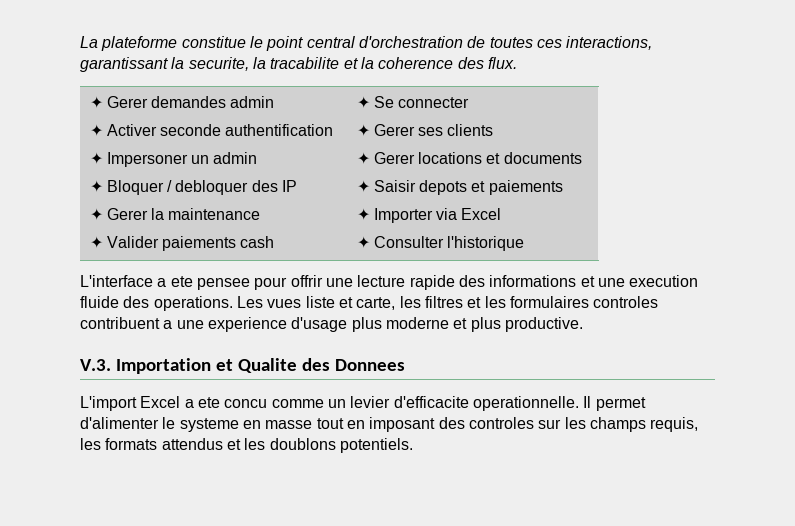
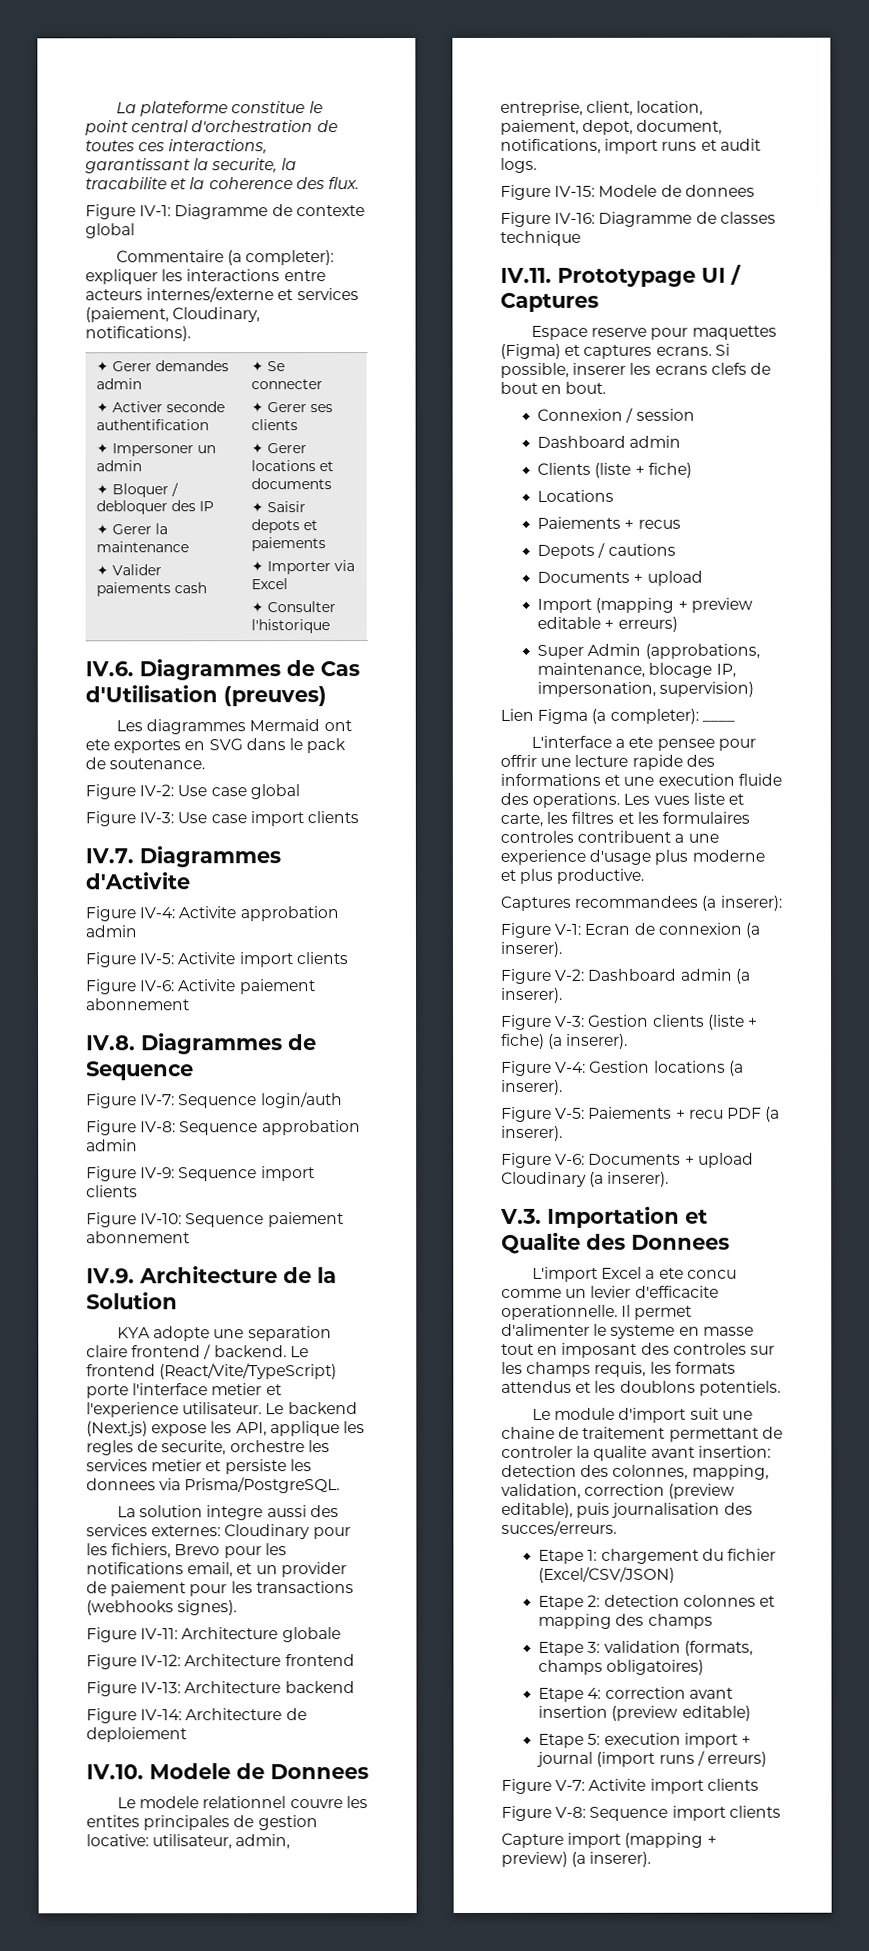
+ Figure IV-1: Diagramme de contexte global
+ Commentaire (a completer): expliquer les interactions entre acteurs internes/externe et services (paiement, Cloudinary, notifications).
+ IV.6. Diagrammes de Cas d'Utilisation (preuves)
+ Les diagrammes Mermaid ont ete exportes en SVG dans le pack de soutenance.
+ Figure IV-2: Use case global
+ Figure IV-3: Use case import clients
+ IV.7. Diagrammes d'Activite
+ Figure IV-4: Activite approbation admin
+ Figure IV-5: Activite import clients
+ Figure IV-6: Activite paiement abonnement
+ IV.8. Diagrammes de Sequence
+ Figure IV-7: Sequence login/auth
+ Figure IV-8: Sequence approbation admin
+ Figure IV-9: Sequence import clients
+ Figure IV-10: Sequence paiement abonnement
+ IV.9. Architecture de la Solution
+ KYA adopte une separation claire frontend / backend. Le frontend (React/Vite/TypeScript) porte l'interface metier et l'experience utilisateur. Le backend (Next.js) expose les API, applique les regles de securite, orchestre les services metier et persiste les donnees via Prisma/PostgreSQL.
+ La solution integre aussi des services externes: Cloudinary pour les fichiers, Brevo pour les notifications email, et un provider de paiement pour les transactions (webhooks signes).
+ Figure IV-11: Architecture globale
+ Figure IV-12: Architecture frontend
+ Figure IV-13: Architecture backend
+ Figure IV-14: Architecture de deploiement
+ IV.10. Modele de Donnees
+ Le modele relationnel couvre les entites principales de gestion locative: utilisateur, admin, entreprise, client, location, paiement, depot, document, notifications, import runs et audit logs.
+ Figure IV-15: Modele de donnees
+ Figure IV-16: Diagramme de classes technique
+ IV.11. Prototypage UI / Captures
+ Espace reserve pour maquettes (Figma) et captures ecrans. Si possible, inserer les ecrans clefs de bout en bout.
+ Connexion / session
+ Dashboard admin
+ Clients (liste + fiche)
+ Locations
+ Paiements + recus
+ Depots / cautions
+ Documents + upload
+ Import (mapping + preview editable + erreurs)
+ Super Admin (approbations, maintenance, blocage IP, impersonation, supervision)
+ Lien Figma (a completer): ____
+ Captures recommandees (a inserer):
+ Figure V-1: Ecran de connexion (a inserer).
+ Figure V-2: Dashboard admin (a inserer).
+ Figure V-3: Gestion clients (liste + fiche) (a inserer).
+ Figure V-4: Gestion locations (a inserer).
+ Figure V-5: Paiements + recu PDF (a inserer).
+ Figure V-6: Documents + upload Cloudinary (a inserer).
+ Le module d'import suit une chaine de traitement permettant de controler la qualite avant insertion: detection des colonnes, mapping, validation, correction (preview editable), puis journalisation des succes/erreurs.
+ Etape 1: chargement du fichier (Excel/CSV/JSON)
+ Etape 2: detection colonnes et mapping des champs
+ Etape 3: validation (formats, champs obligatoires)
+ Etape 4: correction avant insertion (preview editable)
+ Etape 5: execution import + journal (import runs / erreurs)
+ Figure V-7: Activite import clients
+ Figure V-8: Sequence import clients
+ Capture import (mapping + preview) (a inserer).

